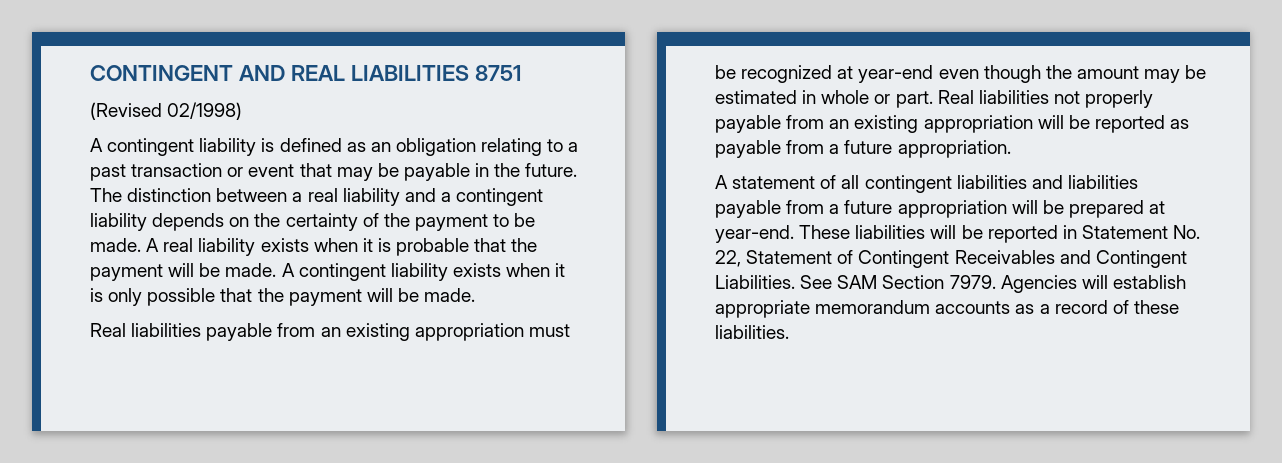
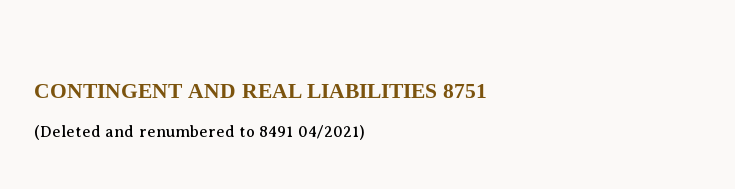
- (Revised 02/1998)
- A contingent liability is defined as an obligation relating to a past transaction or event that may be payable in the future. The distinction between a real liability and a contingent liability depends on the certainty of the payment to be made. A real liability exists when it is probable that the payment will be made. A contingent liability exists when it is only possible that the payment will be made.
- Real liabilities payable from an existing appropriation must be recognized at year-end even though the amount may be estimated in whole or part. Real liabilities not properly payable from an existing appropriation will be reported as payable from a future appropriation.
- A statement of all contingent liabilities and liabilities payable from a future appropriation will be prepared at year-end. These liabilities will be reported in Statement No. 22, Statement of Contingent Receivables and Contingent Liabilities. See SAM Section 7979. Agencies will establish appropriate memorandum accounts as a record of these liabilities.
+ (Deleted and renumbered to 8491 04/2021)

